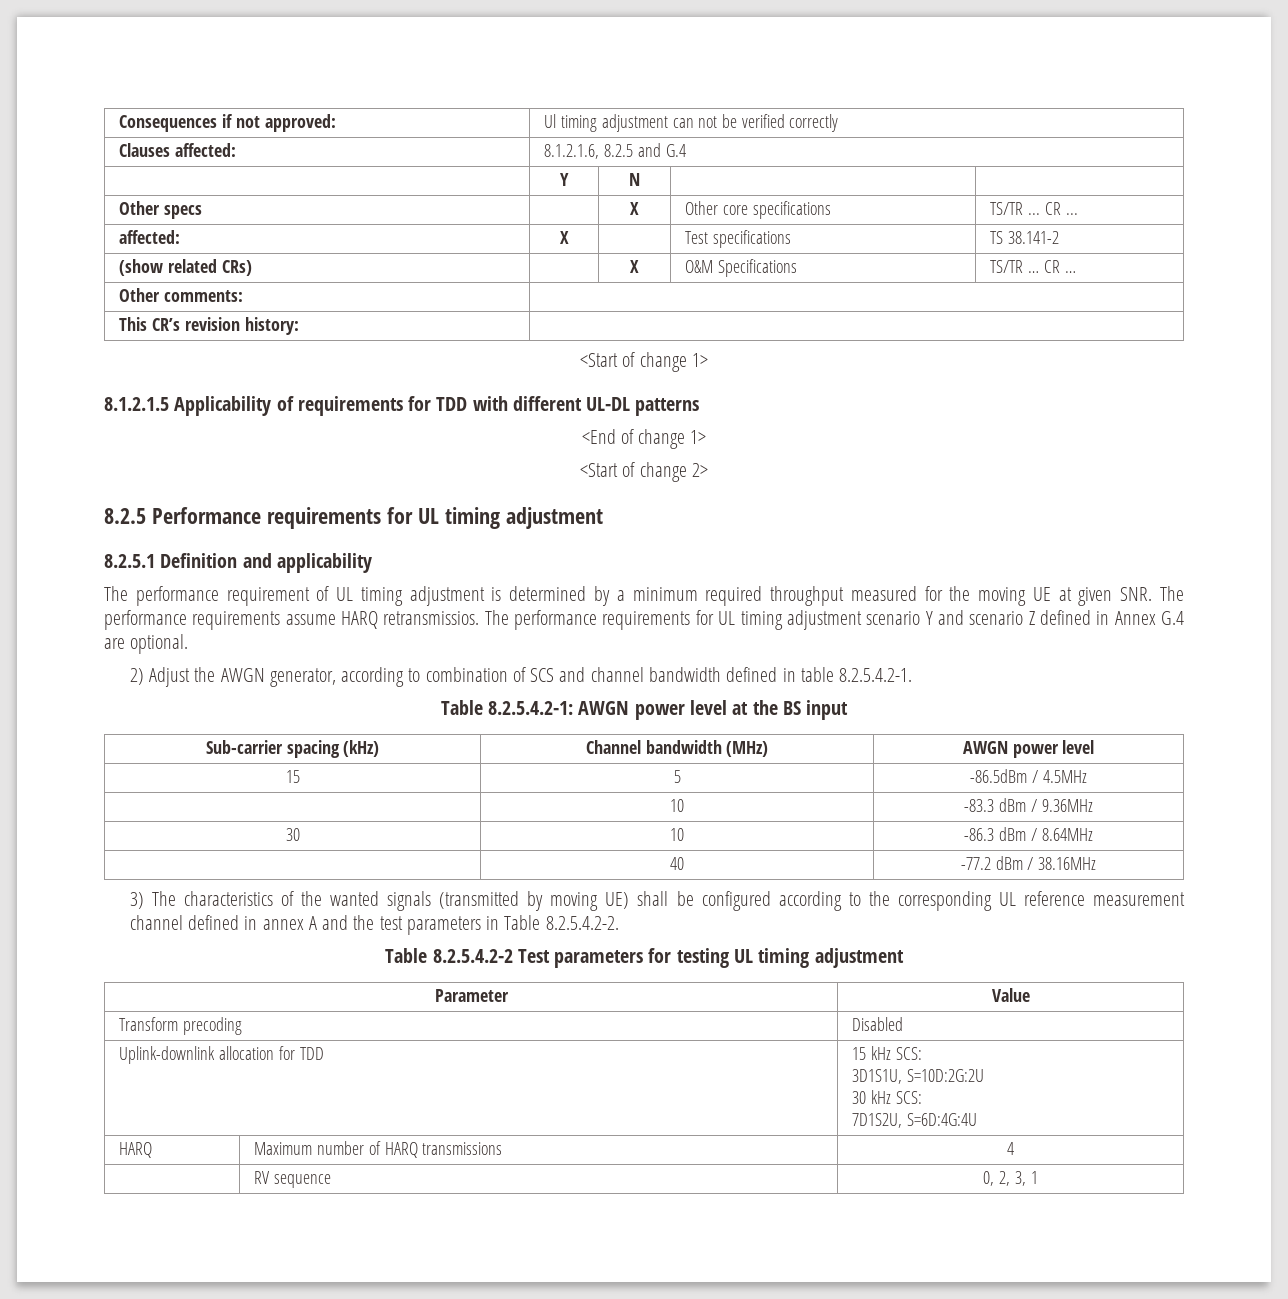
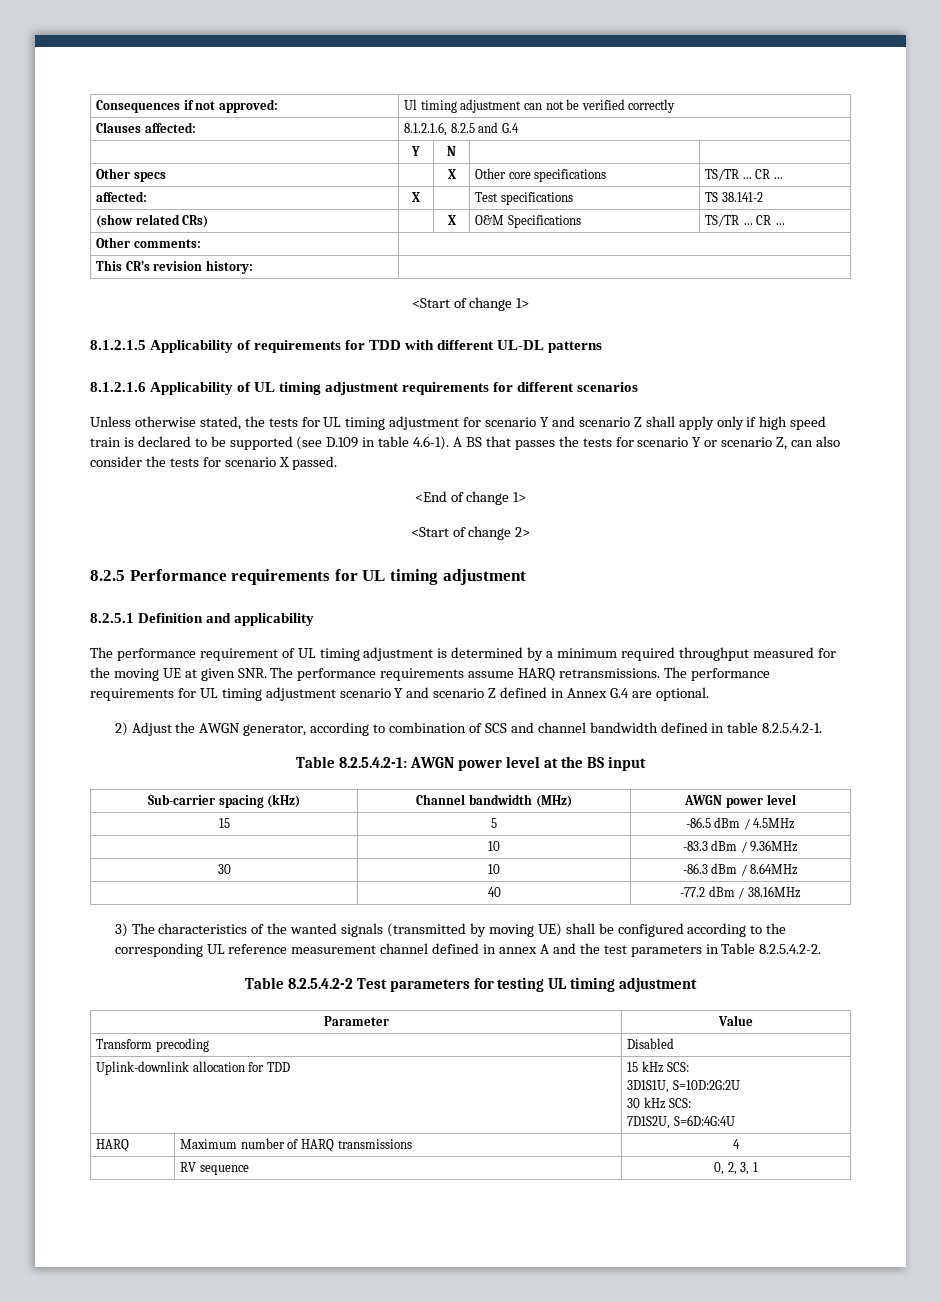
+ 8.1.2.1.6 Applicability of UL timing adjustment requirements for different scenarios
+ Unless otherwise stated, the tests for UL timing adjustment for scenario Y and scenario Z shall apply only if high speed train is declared to be supported (see D.109 in table 4.6-1). A BS that passes the tests for scenario Y or scenario Z, can also consider the tests for scenario X passed.
- The performance requirement of UL timing adjustment is determined by a minimum required throughput measured for the moving UE at given SNR. The performance requirements assume HARQ retransmissios.
+ The performance requirement of UL timing adjustment is determined by a minimum required throughput measured for the moving UE at given SNR. The performance requirements assume HARQ retransmissions.
- 15 | 5 | -86.5dBm / 4.5MHz
+ 15 | 5 | -86.5 dBm / 4.5MHz

